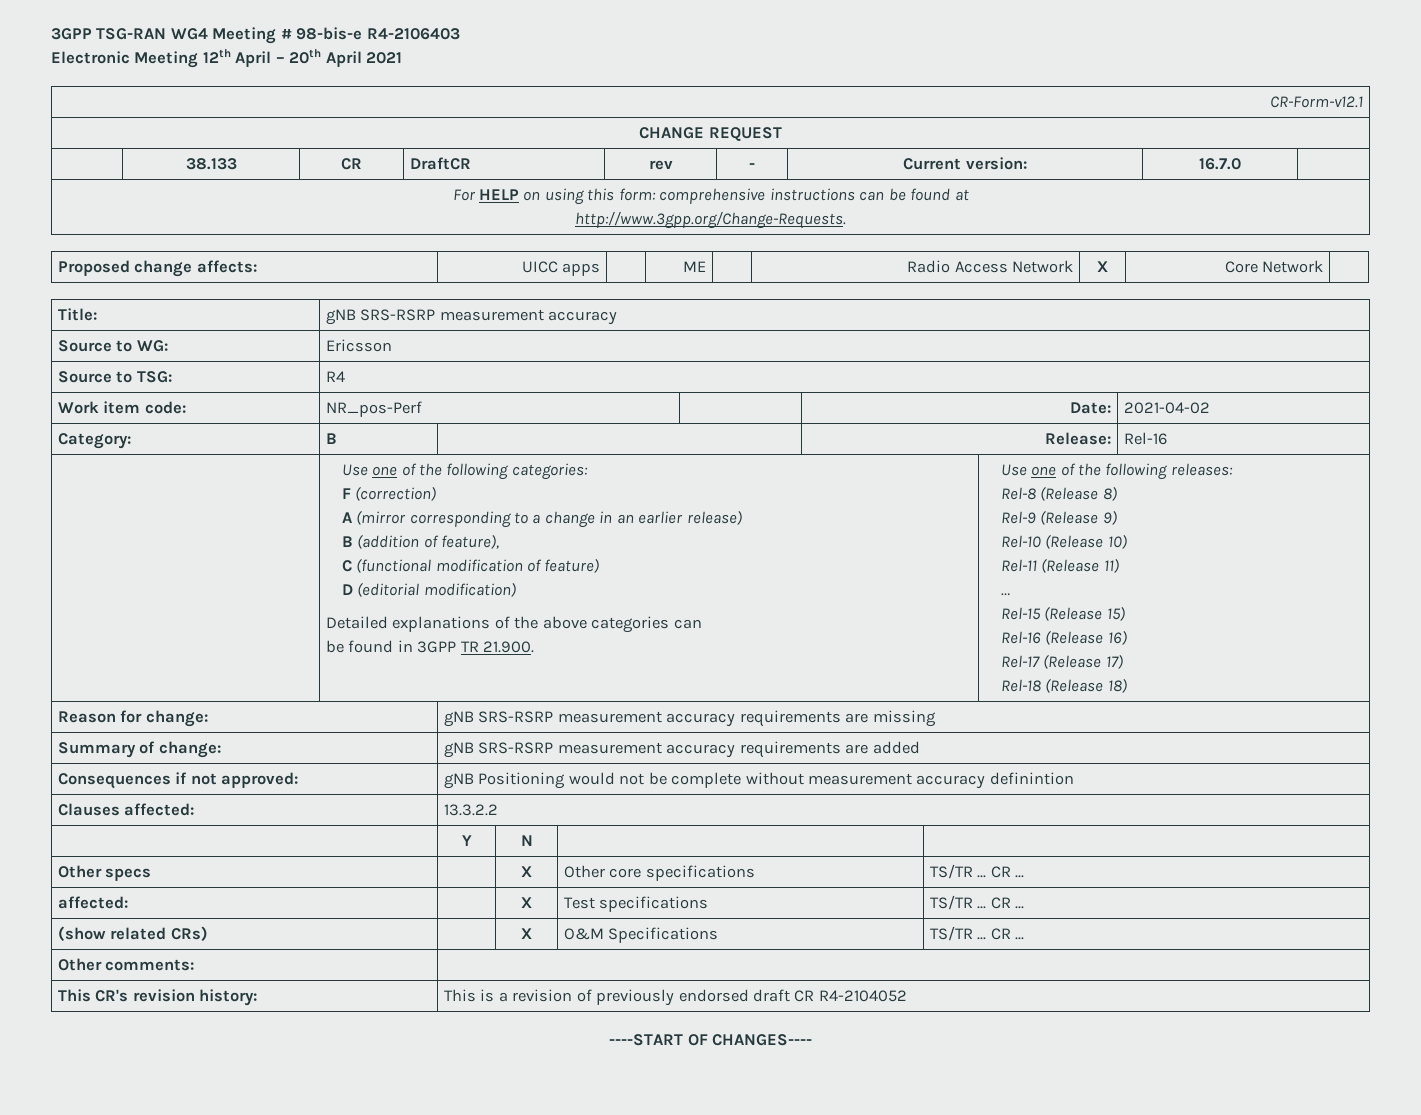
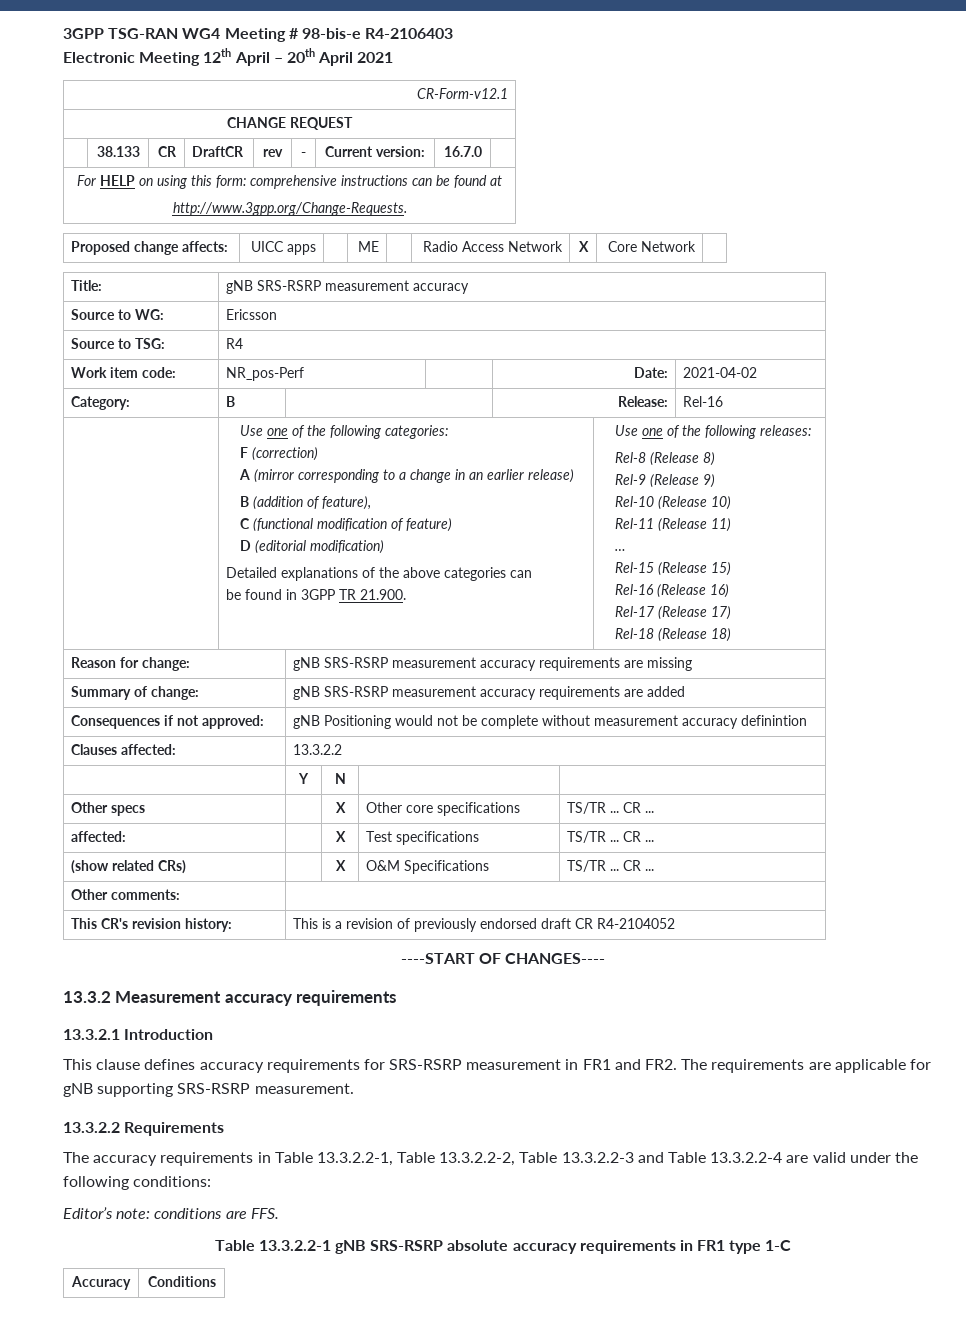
+ 13.3.2 Measurement accuracy requirements
+ 13.3.2.1 Introduction
+ This clause defines accuracy requirements for SRS-RSRP measurement in FR1 and FR2. The requirements are applicable for gNB supporting SRS-RSRP measurement.
+ 13.3.2.2 Requirements
+ The accuracy requirements in Table 13.3.2.2-1, Table 13.3.2.2-2, Table 13.3.2.2-3 and Table 13.3.2.2-4 are valid under the following conditions:
+ Editor’s note: conditions are FFS.
+ Table 13.3.2.2-1 gNB SRS-RSRP absolute accuracy requirements in FR1 type 1-C
+ Accuracy | Conditions

